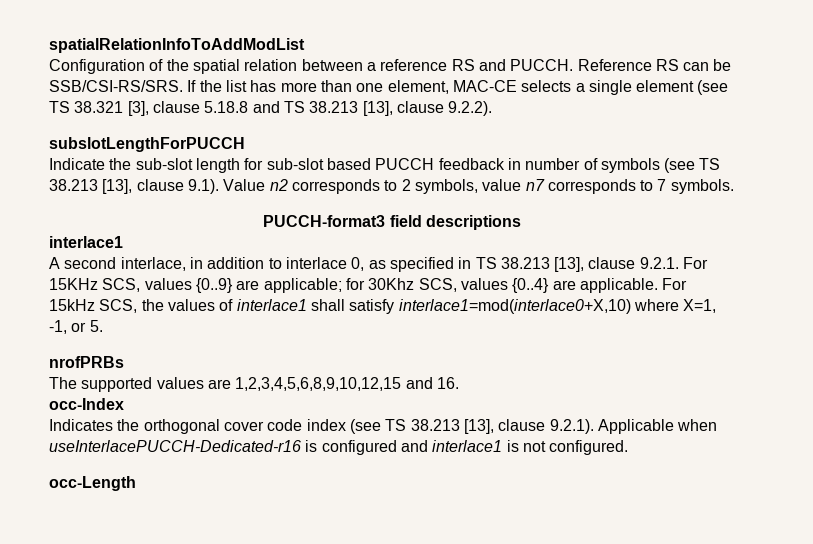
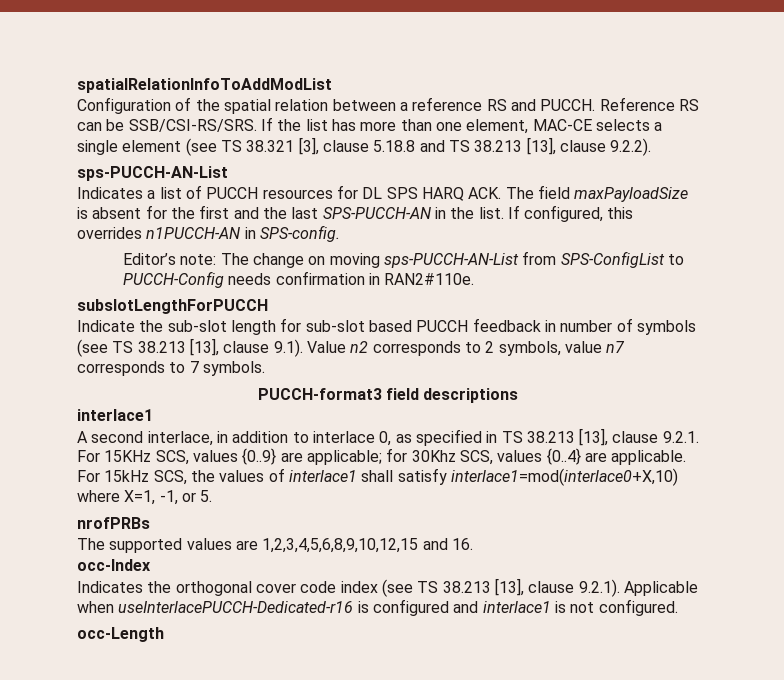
  If the list has more than one element, MAC-CE selects a single element (see TS 38.321 [3], clause 5.18.8 and TS 38.213 [13], clause 9.2.2).
+ sps-PUCCH-AN-List
+ Indicates a list of PUCCH resources for DL SPS HARQ ACK. The field maxPayloadSize is absent for the first and the last SPS-PUCCH-AN in the list. If configured, this overrides n1PUCCH-AN in SPS-config.
+ Editor’s note: The change on moving sps-PUCCH-AN-List from SPS-ConfigList to PUCCH-Config needs confirmation in RAN2#110e.

